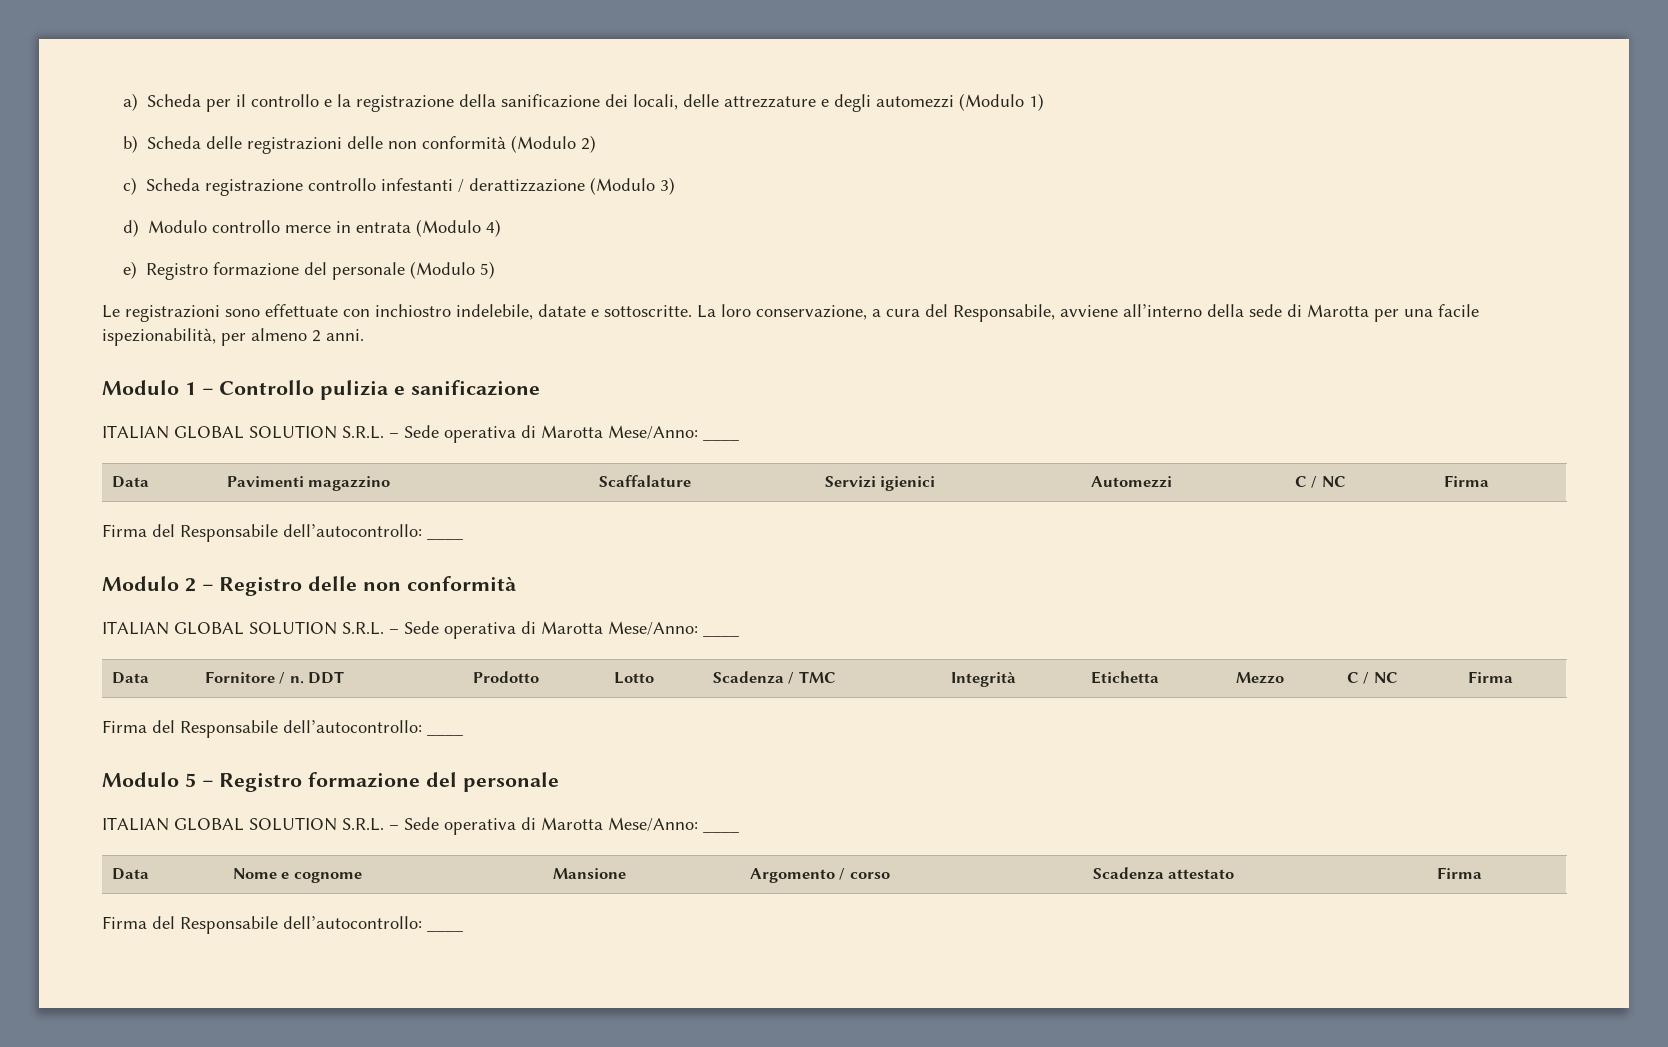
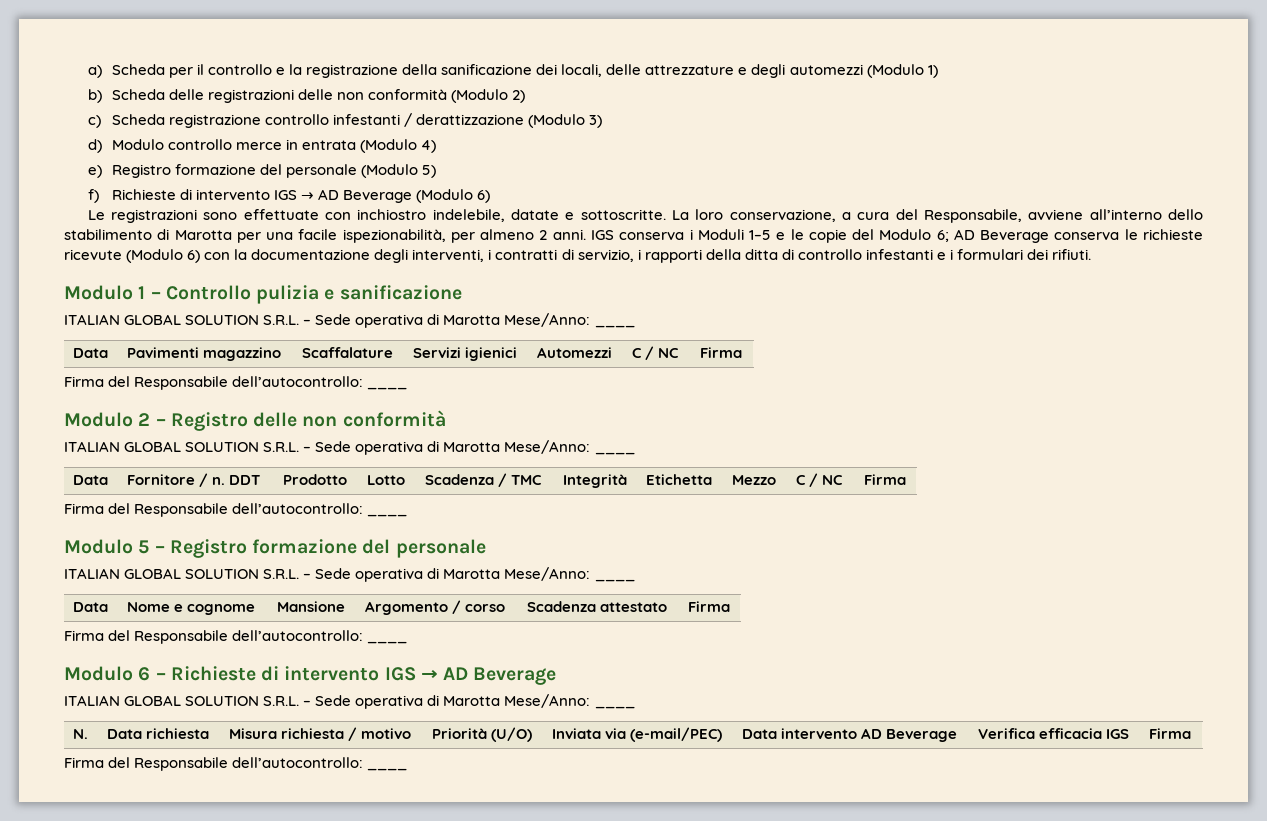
+ f) Richieste di intervento IGS → AD Beverage (Modulo 6)
- La loro conservazione, a cura del Responsabile, avviene all’interno della sede di Marotta per una facile ispezionabilità, per almeno 2 anni.
+ La loro conservazione, a cura del Responsabile, avviene all’interno dello stabilimento di Marotta per una facile ispezionabilità, per almeno 2 anni. IGS conserva i Moduli 1–5 e le copie del Modulo 6; AD Beverage conserva le richieste ricevute (Modulo 6) con la documentazione degli interventi, i contratti di servizio, i rapporti della ditta di controllo infestanti e i formulari dei rifiuti.
+ Modulo 6 – Richieste di intervento IGS → AD Beverage
+ ITALIAN GLOBAL SOLUTION S.R.L. – Sede operativa di Marotta Mese/Anno: ____
+ N. | Data richiesta | Misura richiesta / motivo | Priorità (U/O) | Inviata via (e-mail/PEC) | Data intervento AD Beverage | Verifica efficacia IGS | Firma
+ Firma del Responsabile dell’autocontrollo: ____

